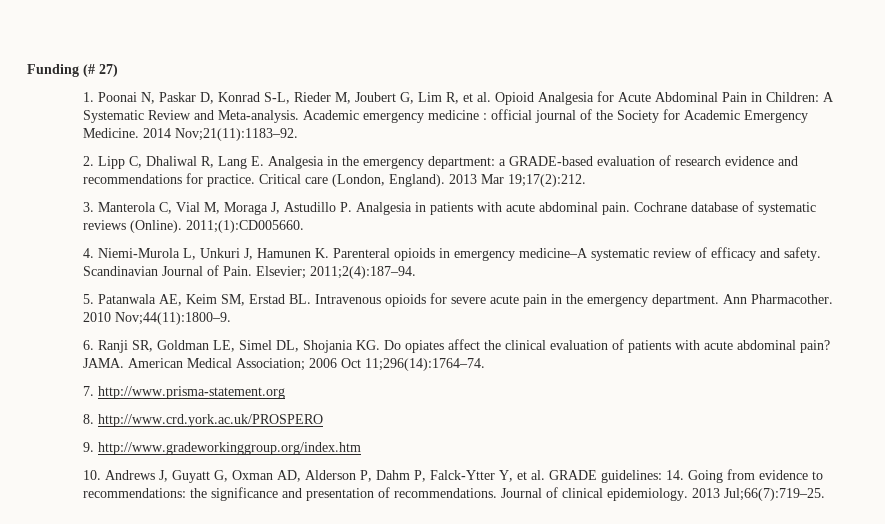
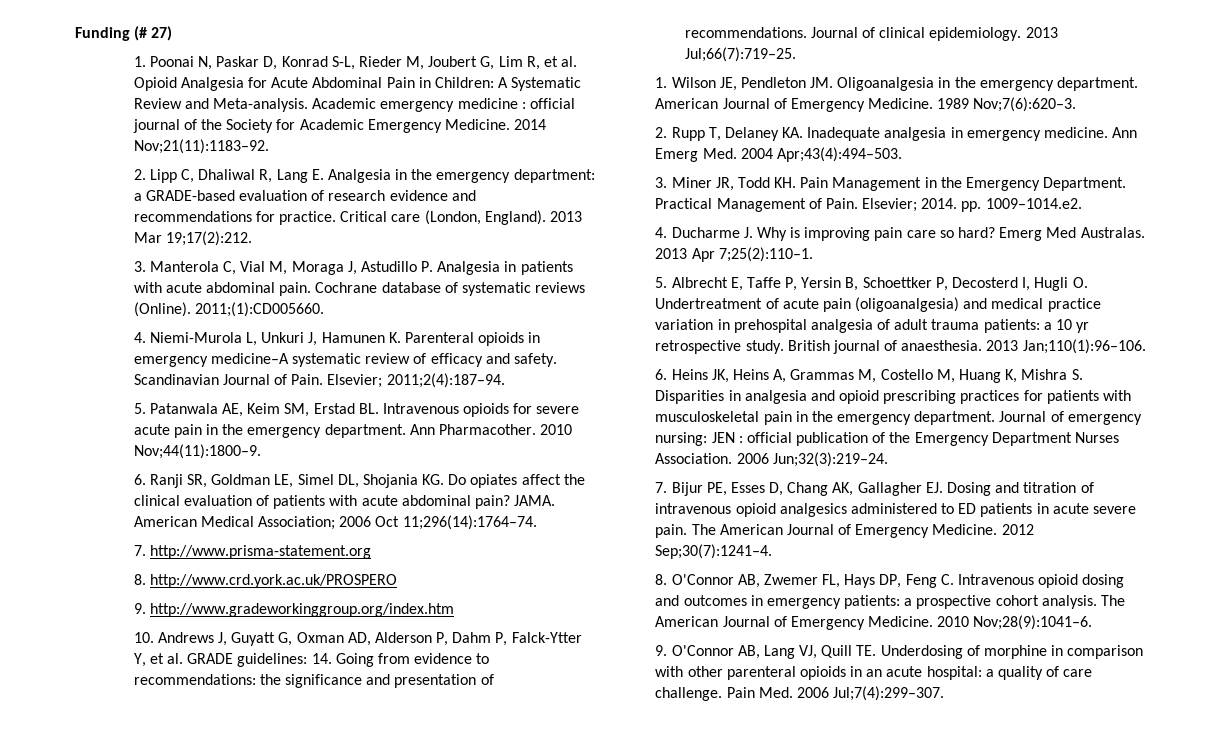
+ 1. Wilson JE, Pendleton JM. Oligoanalgesia in the emergency department. American Journal of Emergency Medicine. 1989 Nov;7(6):620–3.
+ 2. Rupp T, Delaney KA. Inadequate analgesia in emergency medicine. Ann Emerg Med. 2004 Apr;43(4):494–503.
+ 3. Miner JR, Todd KH. Pain Management in the Emergency Department. Practical Management of Pain. Elsevier; 2014. pp. 1009–1014.e2.
+ 4. Ducharme J. Why is improving pain care so hard? Emerg Med Australas. 2013 Apr 7;25(2):110–1.
+ 5. Albrecht E, Taffe P, Yersin B, Schoettker P, Decosterd I, Hugli O. Undertreatment of acute pain (oligoanalgesia) and medical practice variation in prehospital analgesia of adult trauma patients: a 10 yr retrospective study. British journal of anaesthesia. 2013 Jan;110(1):96–106.
+ 6. Heins JK, Heins A, Grammas M, Costello M, Huang K, Mishra S. Disparities in analgesia and opioid prescribing practices for patients with musculoskeletal pain in the emergency department. Journal of emergency nursing: JEN : official publication of the Emergency Department Nurses Association. 2006 Jun;32(3):219–24.
+ 7. Bijur PE, Esses D, Chang AK, Gallagher EJ. Dosing and titration of intravenous opioid analgesics administered to ED patients in acute severe pain. The American Journal of Emergency Medicine. 2012 Sep;30(7):1241–4.
+ 8. O'Connor AB, Zwemer FL, Hays DP, Feng C. Intravenous opioid dosing and outcomes in emergency patients: a prospective cohort analysis. The American Journal of Emergency Medicine. 2010 Nov;28(9):1041–6.
+ 9. O'Connor AB, Lang VJ, Quill TE. Underdosing of morphine in comparison with other parenteral opioids in an acute hospital: a quality of care challenge. Pain Med. 2006 Jul;7(4):299–307.

